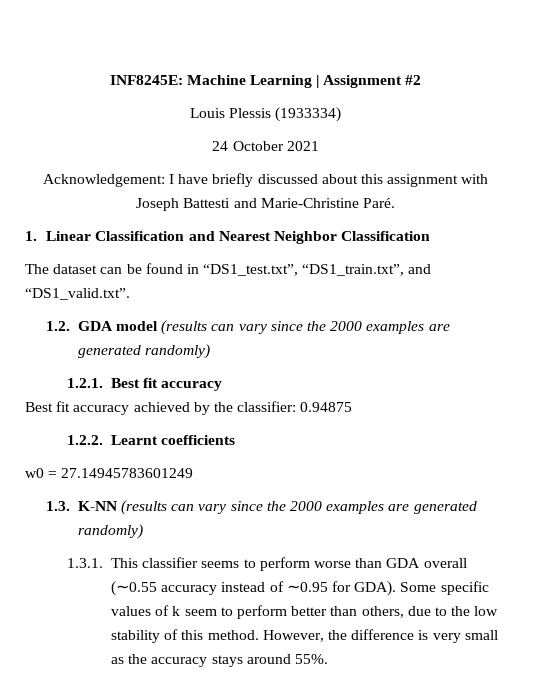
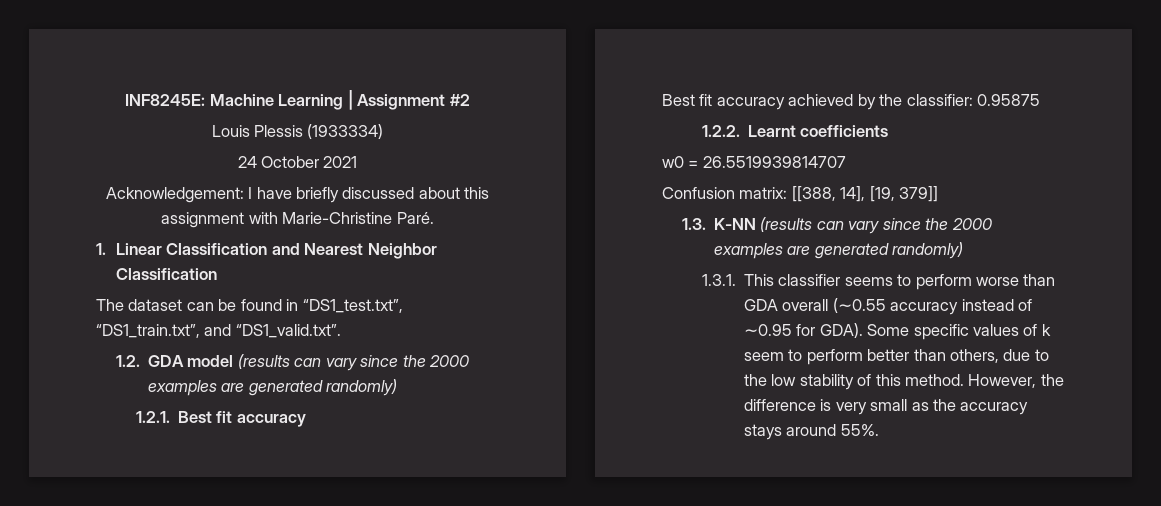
- Acknowledgement: I have briefly discussed about this assignment with Joseph Battesti and Marie-Christine Paré.
+ Acknowledgement: I have briefly discussed about this assignment with Marie-Christine Paré.
- Best fit accuracy achieved by the classifier: 0.94875
+ Best fit accuracy achieved by the classifier: 0.95875
- w0 = 27.14945783601249
+ w0 = 26.5519939814707
+ Confusion matrix: [[388, 14], [19, 379]]

